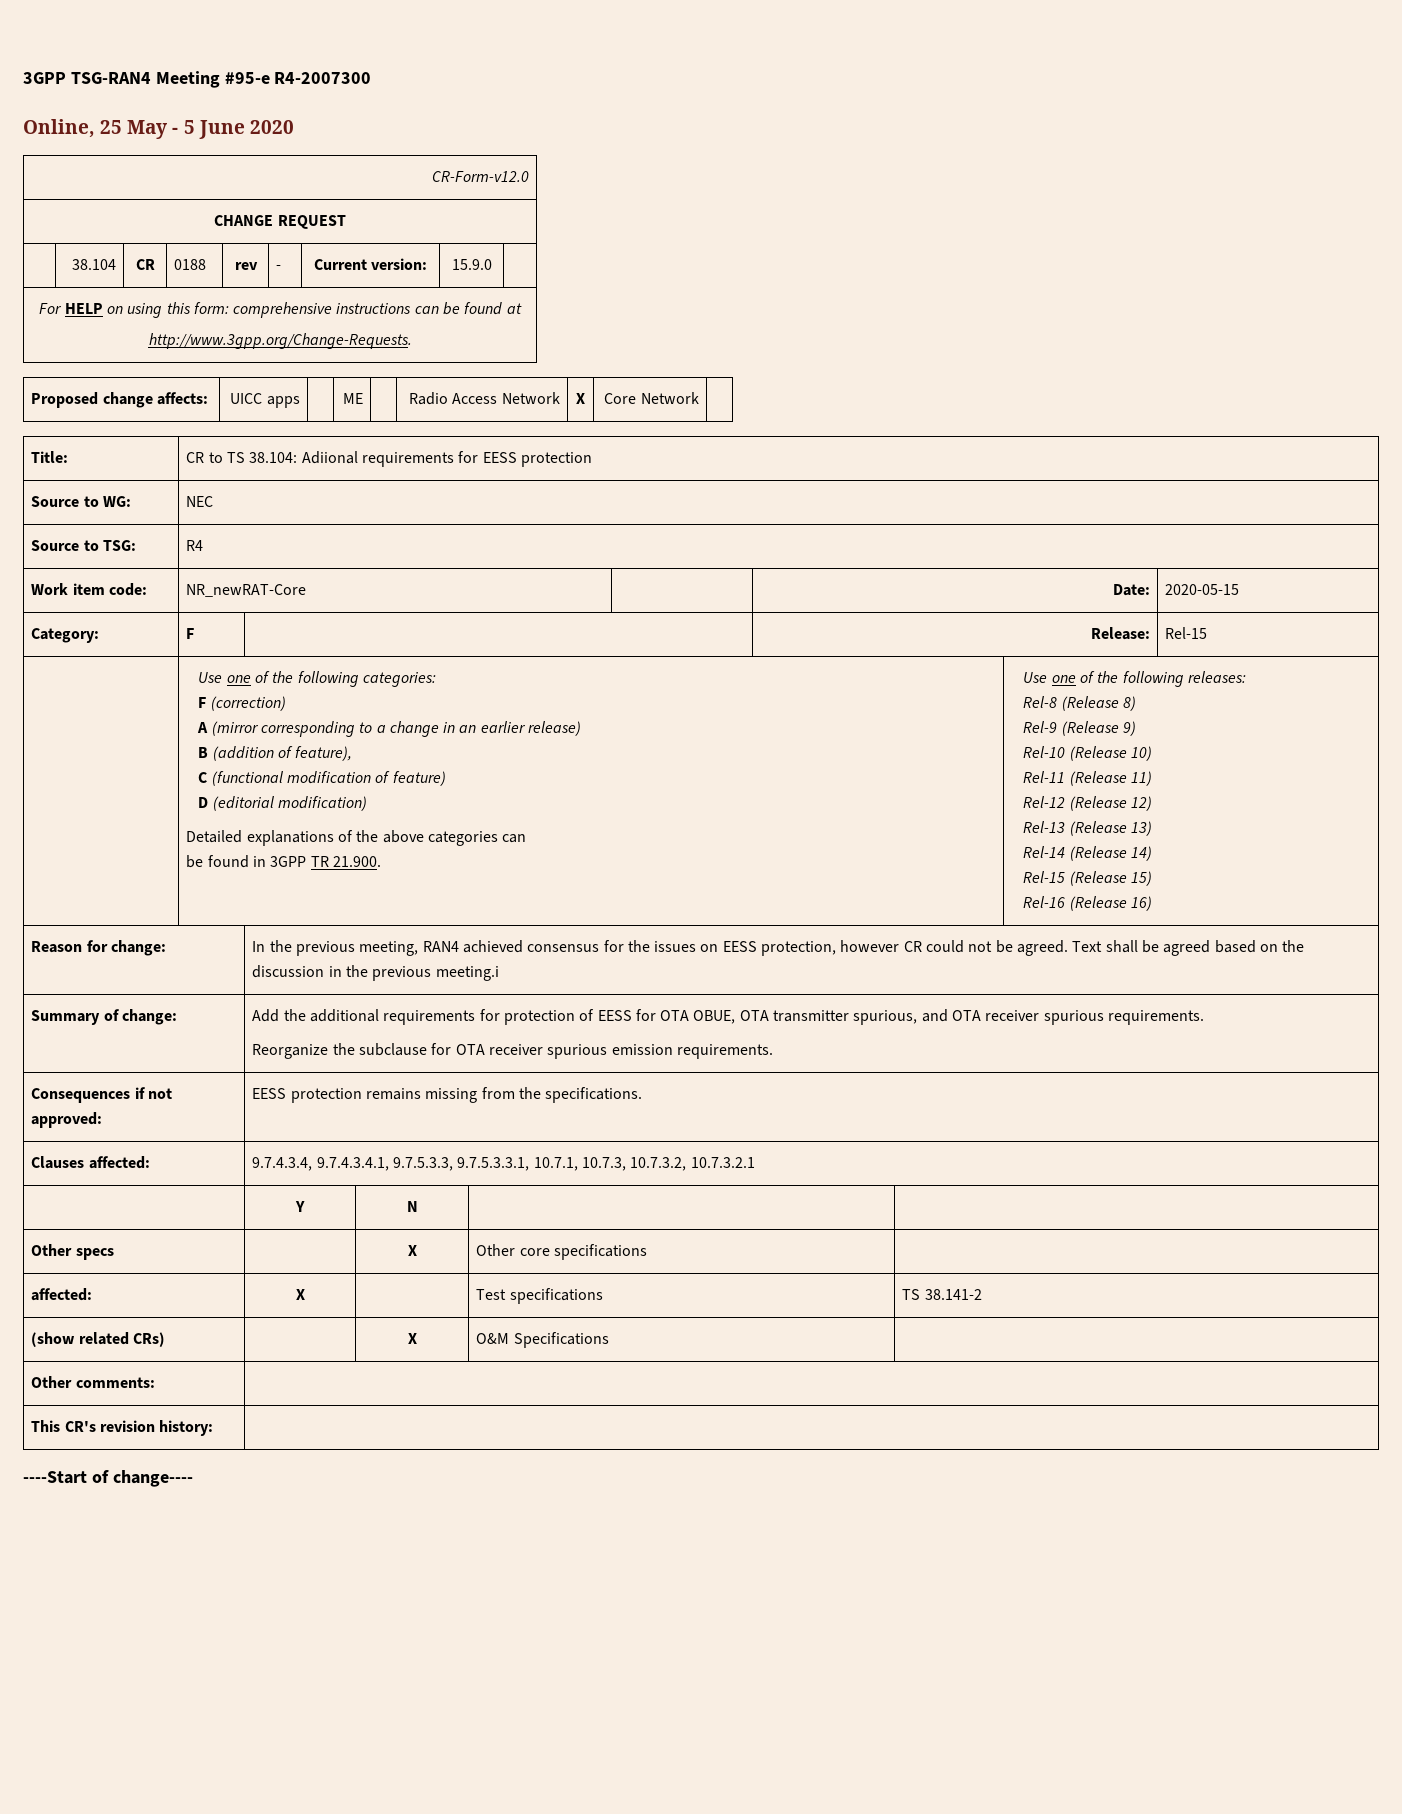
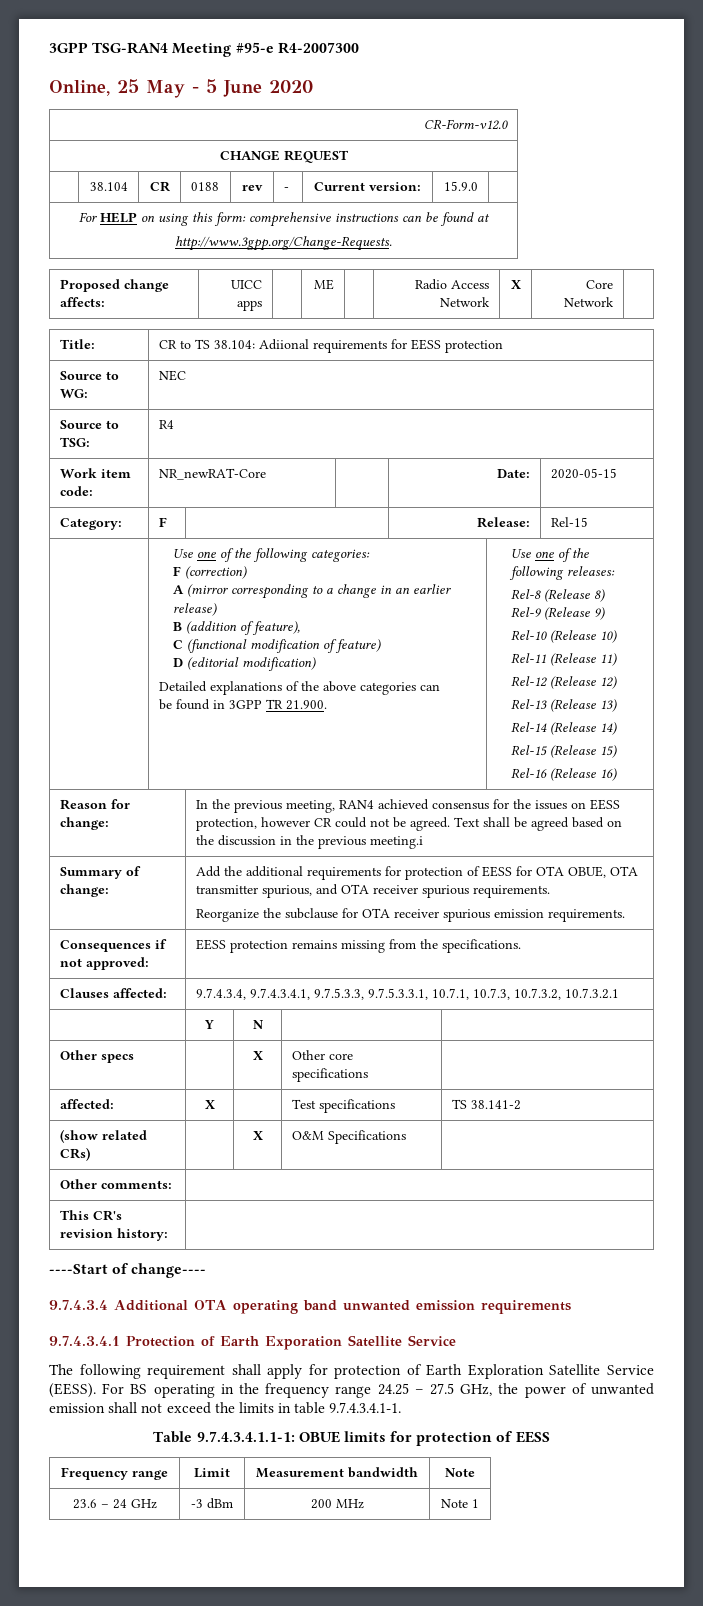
+ 9.7.4.3.4 Additional OTA operating band unwanted emission requirements
+ 9.7.4.3.4.1 Protection of Earth Exporation Satellite Service
+ The following requirement shall apply for protection of Earth Exploration Satellite Service (EESS). For BS operating in the frequency range 24.25 – 27.5 GHz, the power of unwanted emission shall not exceed the limits in table 9.7.4.3.4.1-1.
+ Table 9.7.4.3.4.1.1-1: OBUE limits for protection of EESS
+ Frequency range | Limit | Measurement bandwidth | Note
+ 23.6 – 24 GHz | -3 dBm | 200 MHz | Note 1

